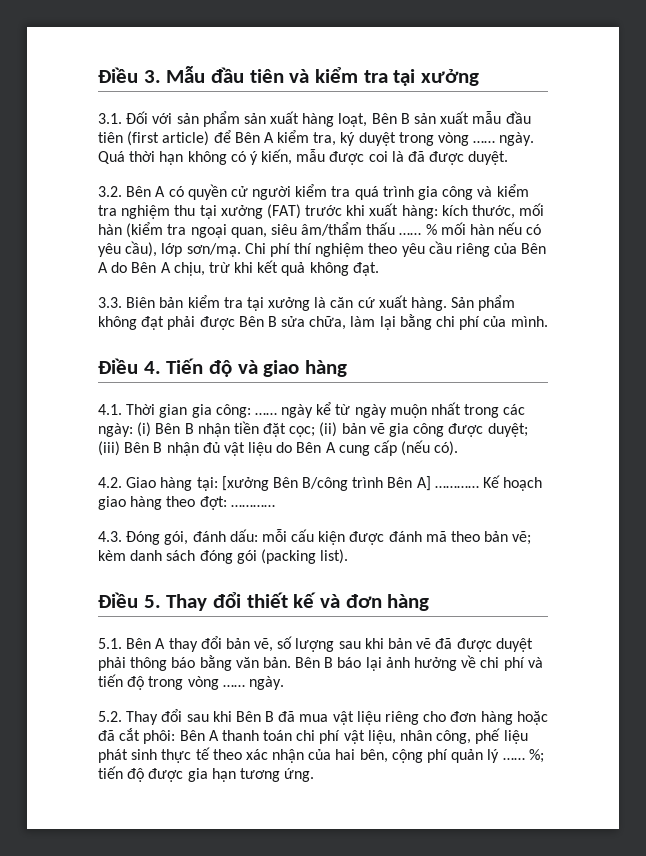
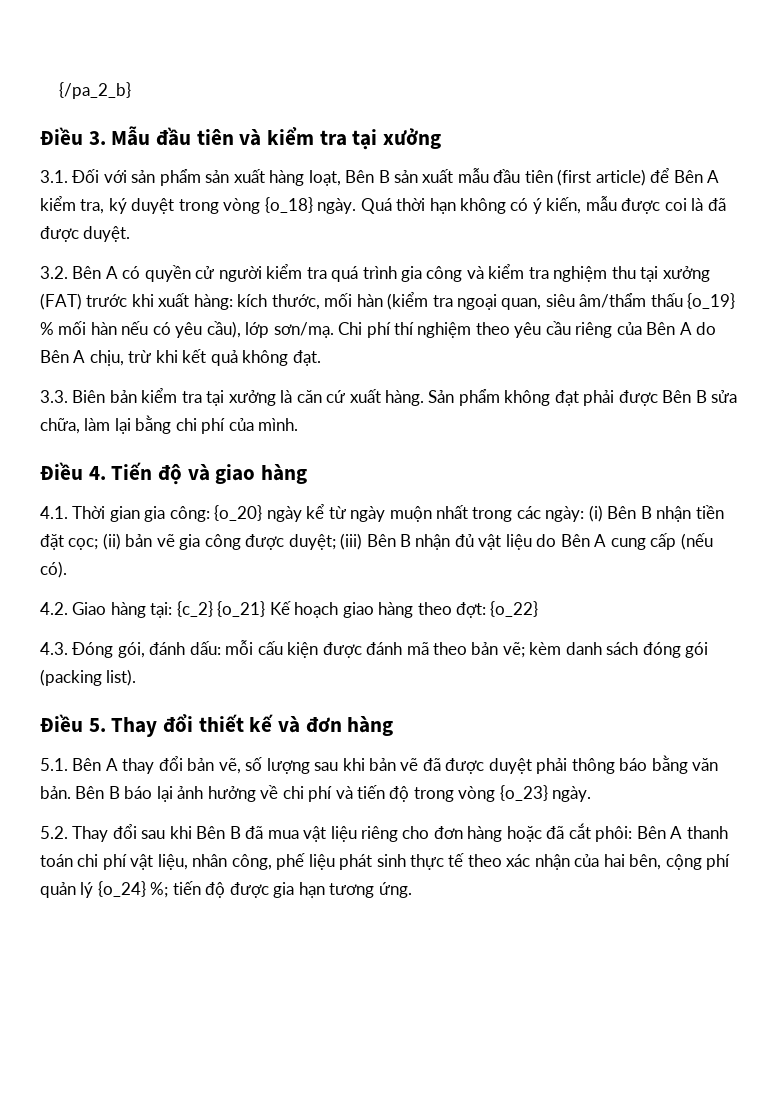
+ {/pa_2_b}
- 3.1. Đối với sản phẩm sản xuất hàng loạt, Bên B sản xuất mẫu đầu tiên (first article) để Bên A kiểm tra, ký duyệt trong vòng …… ngày.
+ 3.1. Đối với sản phẩm sản xuất hàng loạt, Bên B sản xuất mẫu đầu tiên (first article) để Bên A kiểm tra, ký duyệt trong vòng {o_18} ngày.
- 3.2. Bên A có quyền cử người kiểm tra quá trình gia công và kiểm tra nghiệm thu tại xưởng (FAT) trước khi xuất hàng: kích thước, mối hàn (kiểm tra ngoại quan, siêu âm/thẩm thấu …… % mối hàn nếu có yêu cầu), lớp sơn/mạ.
+ 3.2. Bên A có quyền cử người kiểm tra quá trình gia công và kiểm tra nghiệm thu tại xưởng (FAT) trước khi xuất hàng: kích thước, mối hàn (kiểm tra ngoại quan, siêu âm/thẩm thấu {o_19} % mối hàn nếu có yêu cầu), lớp sơn/mạ.
- 4.1. Thời gian gia công: …… ngày kể từ ngày muộn nhất trong các ngày: (i) Bên B nhận tiền đặt cọc; (ii) bản vẽ gia công được duyệt; (iii) Bên B nhận đủ vật liệu do Bên A cung cấp (nếu có).
+ 4.1. Thời gian gia công: {o_20} ngày kể từ ngày muộn nhất trong các ngày: (i) Bên B nhận tiền đặt cọc; (ii) bản vẽ gia công được duyệt; (iii) Bên B nhận đủ vật liệu do Bên A cung cấp (nếu có).
- 4.2. Giao hàng tại: [xưởng Bên B/công trình Bên A] ………… Kế hoạch giao hàng theo đợt: …………
+ 4.2. Giao hàng tại: {c_2} {o_21} Kế hoạch giao hàng theo đợt: {o_22}
- Bên B báo lại ảnh hưởng về chi phí và tiến độ trong vòng …… ngày.
+ Bên B báo lại ảnh hưởng về chi phí và tiến độ trong vòng {o_23} ngày.
- 5.2. Thay đổi sau khi Bên B đã mua vật liệu riêng cho đơn hàng hoặc đã cắt phôi: Bên A thanh toán chi phí vật liệu, nhân công, phế liệu phát sinh thực tế theo xác nhận của hai bên, cộng phí quản lý …… %; tiến độ được gia hạn tương ứng.
+ 5.2. Thay đổi sau khi Bên B đã mua vật liệu riêng cho đơn hàng hoặc đã cắt phôi: Bên A thanh toán chi phí vật liệu, nhân công, phế liệu phát sinh thực tế theo xác nhận của hai bên, cộng phí quản lý {o_24} %; tiến độ được gia hạn tương ứng.

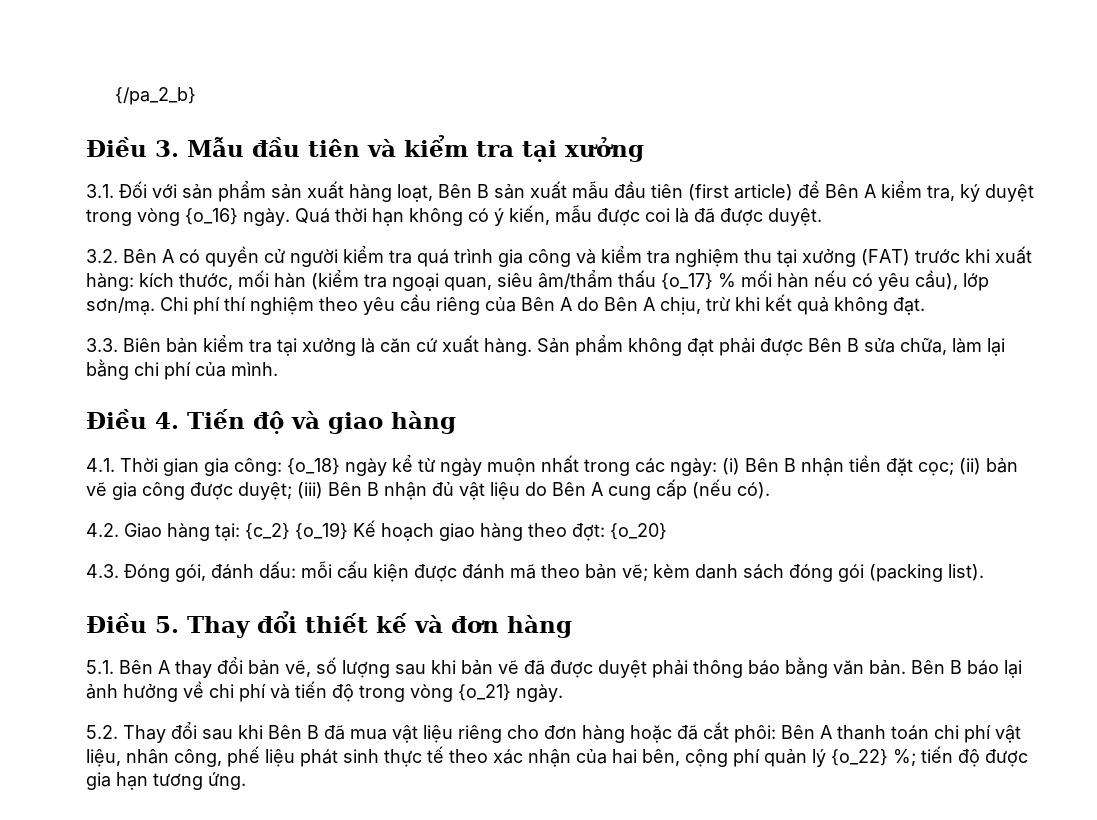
- 3.1. Đối với sản phẩm sản xuất hàng loạt, Bên B sản xuất mẫu đầu tiên (first article) để Bên A kiểm tra, ký duyệt trong vòng {o_18} ngày.
+ 3.1. Đối với sản phẩm sản xuất hàng loạt, Bên B sản xuất mẫu đầu tiên (first article) để Bên A kiểm tra, ký duyệt trong vòng {o_16} ngày.
- 3.2. Bên A có quyền cử người kiểm tra quá trình gia công và kiểm tra nghiệm thu tại xưởng (FAT) trước khi xuất hàng: kích thước, mối hàn (kiểm tra ngoại quan, siêu âm/thẩm thấu {o_19} % mối hàn nếu có yêu cầu), lớp sơn/mạ.
+ 3.2. Bên A có quyền cử người kiểm tra quá trình gia công và kiểm tra nghiệm thu tại xưởng (FAT) trước khi xuất hàng: kích thước, mối hàn (kiểm tra ngoại quan, siêu âm/thẩm thấu {o_17} % mối hàn nếu có yêu cầu), lớp sơn/mạ.
- 4.1. Thời gian gia công: {o_20} ngày kể từ ngày muộn nhất trong các ngày: (i) Bên B nhận tiền đặt cọc; (ii) bản vẽ gia công được duyệt; (iii) Bên B nhận đủ vật liệu do Bên A cung cấp (nếu có).
+ 4.1. Thời gian gia công: {o_18} ngày kể từ ngày muộn nhất trong các ngày: (i) Bên B nhận tiền đặt cọc; (ii) bản vẽ gia công được duyệt; (iii) Bên B nhận đủ vật liệu do Bên A cung cấp (nếu có).
- 4.2. Giao hàng tại: {c_2} {o_21} Kế hoạch giao hàng theo đợt: {o_22}
+ 4.2. Giao hàng tại: {c_2} {o_19} Kế hoạch giao hàng theo đợt: {o_20}
- Bên B báo lại ảnh hưởng về chi phí và tiến độ trong vòng {o_23} ngày.
+ Bên B báo lại ảnh hưởng về chi phí và tiến độ trong vòng {o_21} ngày.
- 5.2. Thay đổi sau khi Bên B đã mua vật liệu riêng cho đơn hàng hoặc đã cắt phôi: Bên A thanh toán chi phí vật liệu, nhân công, phế liệu phát sinh thực tế theo xác nhận của hai bên, cộng phí quản lý {o_24} %; tiến độ được gia hạn tương ứng.
+ 5.2. Thay đổi sau khi Bên B đã mua vật liệu riêng cho đơn hàng hoặc đã cắt phôi: Bên A thanh toán chi phí vật liệu, nhân công, phế liệu phát sinh thực tế theo xác nhận của hai bên, cộng phí quản lý {o_22} %; tiến độ được gia hạn tương ứng.

